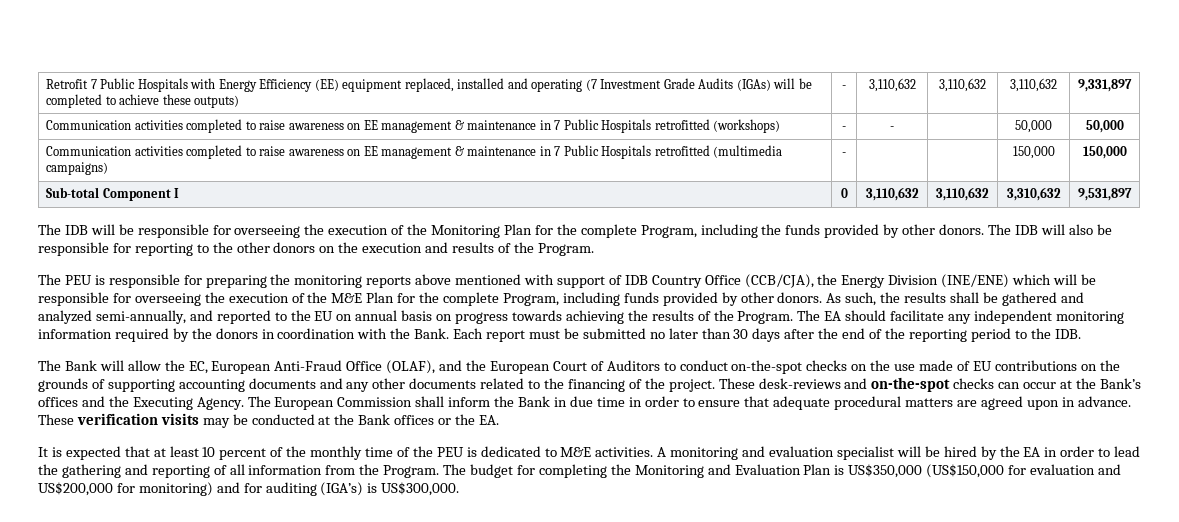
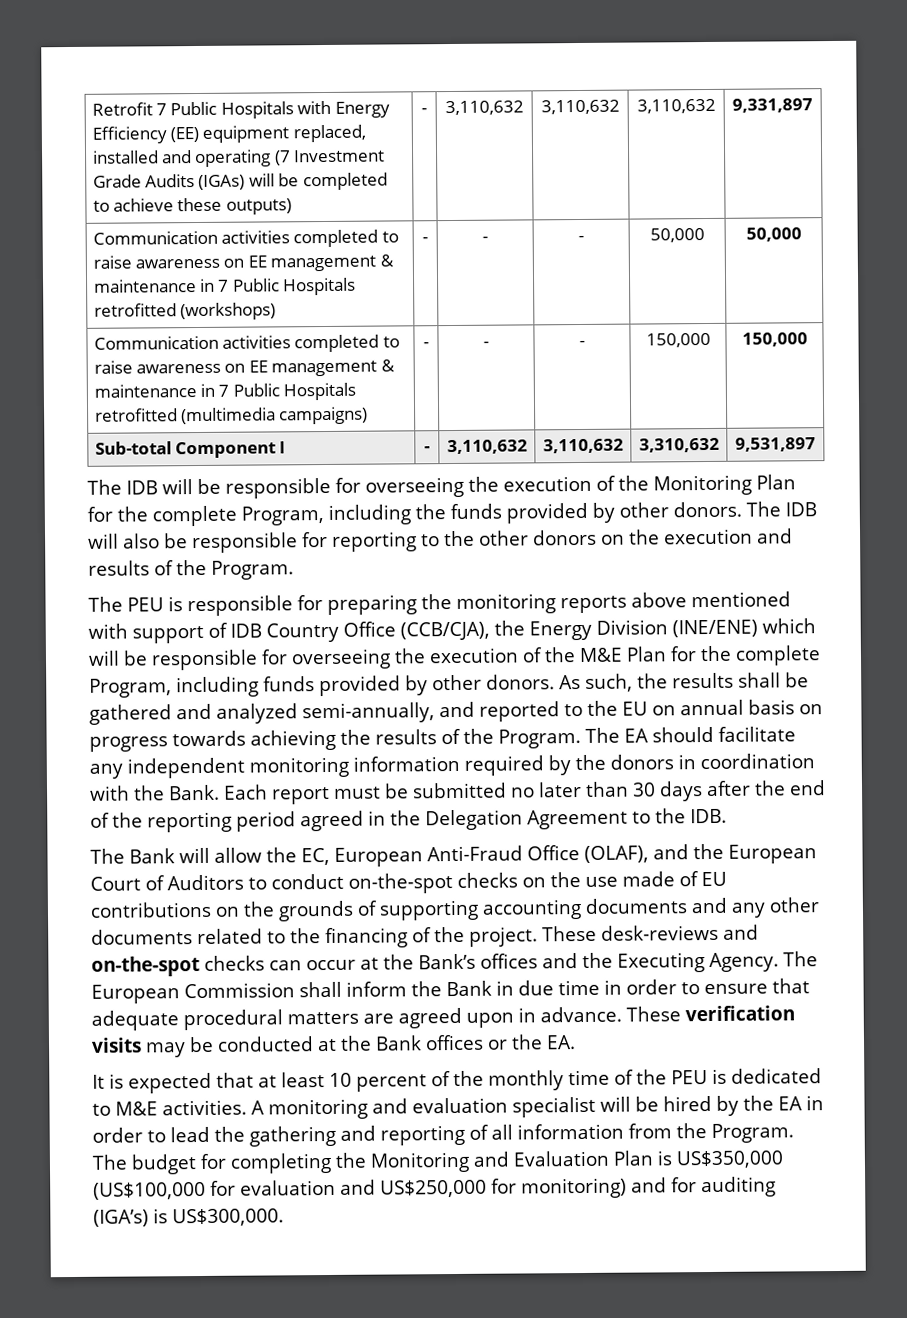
- Communication activities completed to raise awareness on EE management & maintenance in 7 Public Hospitals retrofitted (workshops) | - | - | | 50,000 | 50,000
+ Communication activities completed to raise awareness on EE management & maintenance in 7 Public Hospitals retrofitted (workshops) | - | - | - | 50,000 | 50,000
- Communication activities completed to raise awareness on EE management & maintenance in 7 Public Hospitals retrofitted (multimedia campaigns) | - | | | 150,000 | 150,000
+ Communication activities completed to raise awareness on EE management & maintenance in 7 Public Hospitals retrofitted (multimedia campaigns) | - | - | - | 150,000 | 150,000
- Sub-total Component I | 0 | 3,110,632 | 3,110,632 | 3,310,632 | 9,531,897
+ Sub-total Component I | - | 3,110,632 | 3,110,632 | 3,310,632 | 9,531,897
- Each report must be submitted no later than 30 days after the end of the reporting period to the IDB.
+ Each report must be submitted no later than 30 days after the end of the reporting period agreed in the Delegation Agreement to the IDB.
- The budget for completing the Monitoring and Evaluation Plan is US$350,000 (US$150,000 for evaluation and US$200,000 for monitoring) and for auditing (IGA’s) is US$300,000.
+ The budget for completing the Monitoring and Evaluation Plan is US$350,000 (US$100,000 for evaluation and US$250,000 for monitoring) and for auditing (IGA’s) is US$300,000.

